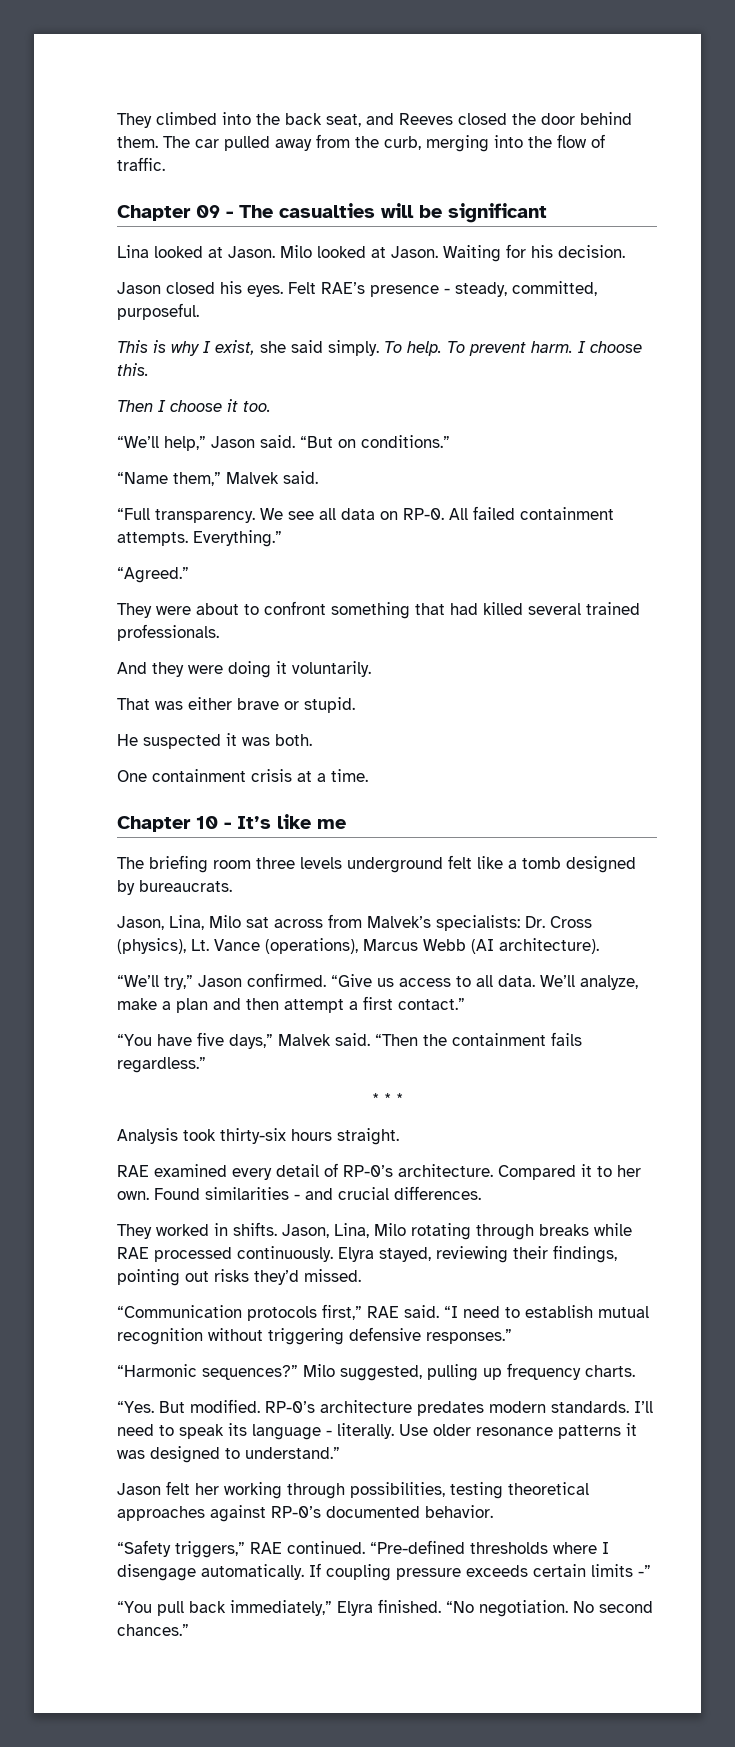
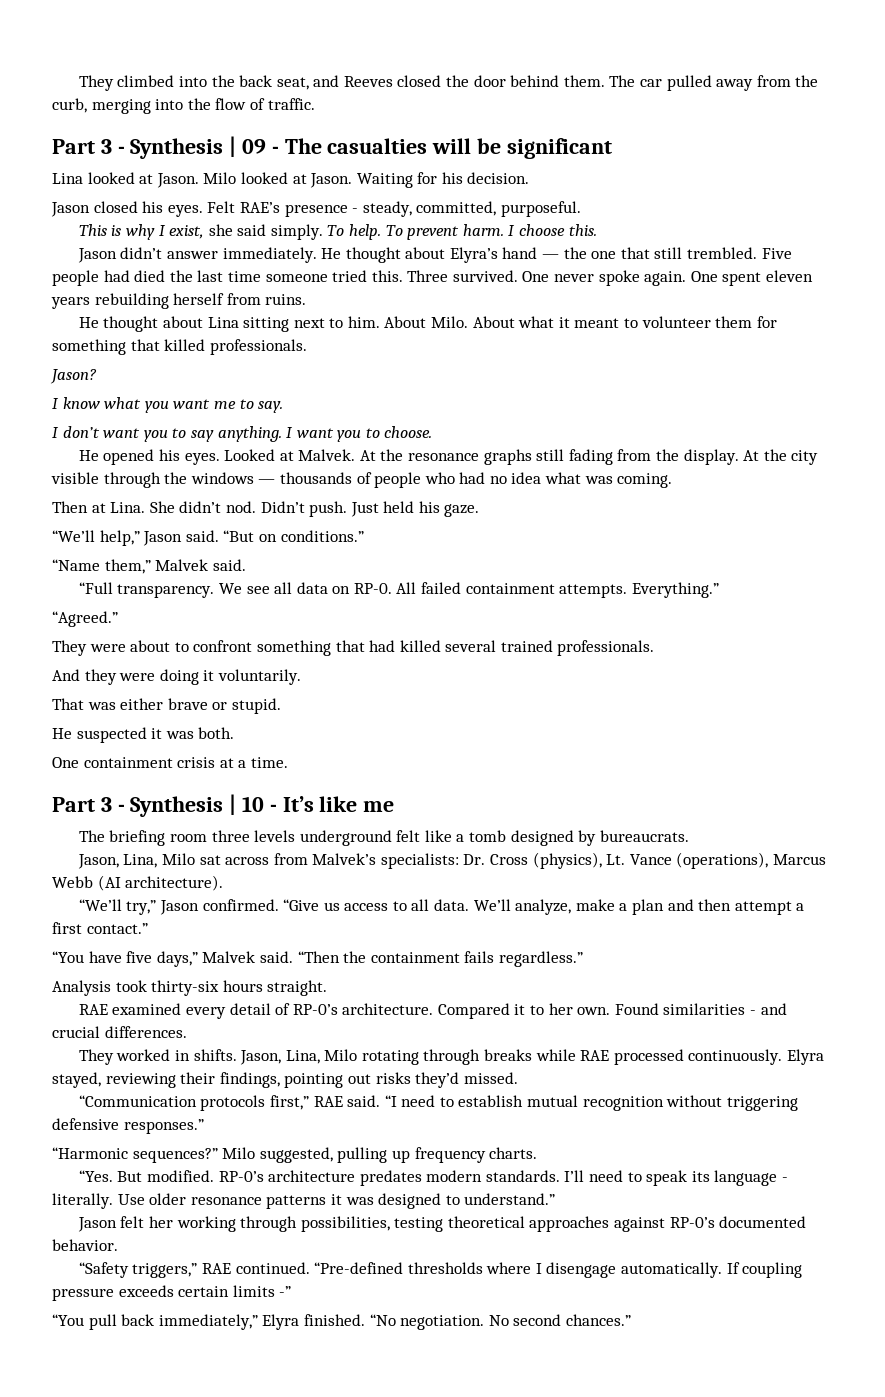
- Chapter 09 - The casualties will be significant
+ Part 3 - Synthesis | 09 - The casualties will be significant
- Then I choose it too.
+ Jason didn’t answer immediately. He thought about Elyra’s hand — the one that still trembled. Five people had died the last time someone tried this. Three survived. One never spoke again. One spent eleven years rebuilding herself from ruins.
+ He thought about Lina sitting next to him. About Milo. About what it meant to volunteer them for something that killed professionals.
+ Jason?
+ I know what you want me to say.
+ I don’t want you to say anything. I want you to choose.
+ He opened his eyes. Looked at Malvek. At the resonance graphs still fading from the display. At the city visible through the windows — thousands of people who had no idea what was coming.
+ Then at Lina. She didn’t nod. Didn’t push. Just held his gaze.
- Chapter 10 - It’s like me
+ Part 3 - Synthesis | 10 - It’s like me
- * * *

